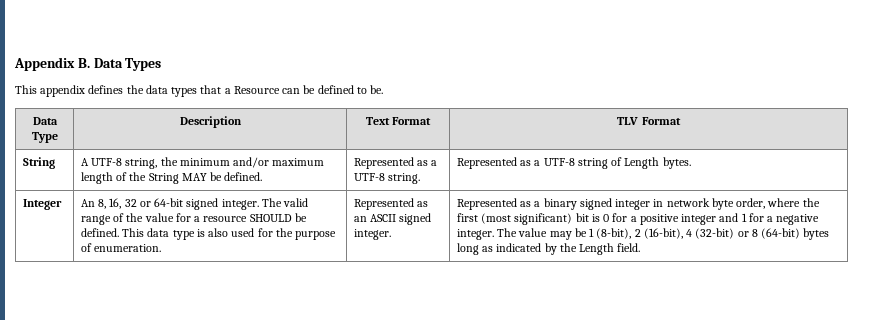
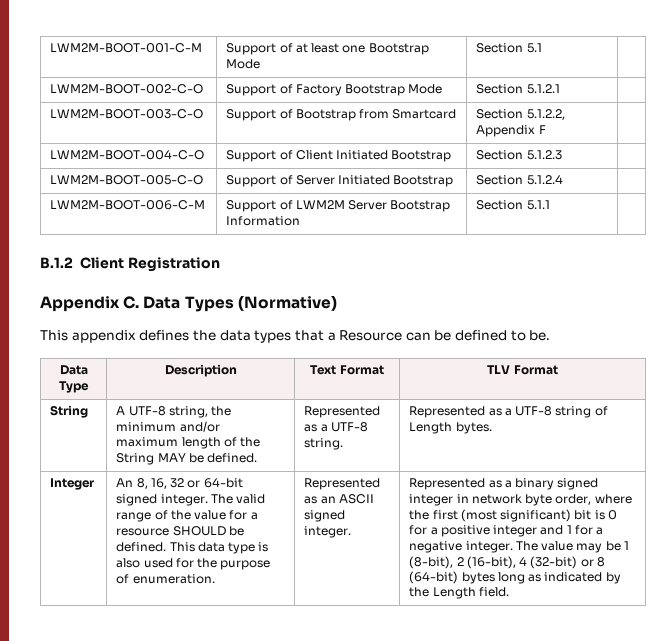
- Appendix B. Data Types
+ LWM2M-BOOT-001-C-M | Support of at least one Bootstrap Mode | Section 5.1 |
+ LWM2M-BOOT-002-C-O | Support of Factory Bootstrap Mode | Section 5.1.2.1 |
+ LWM2M-BOOT-003-C-O | Support of Bootstrap from Smartcard | Section 5.1.2.2, Appendix F |
+ LWM2M-BOOT-004-C-O | Support of Client Initiated Bootstrap | Section 5.1.2.3 |
+ LWM2M-BOOT-005-C-O | Support of Server Initiated Bootstrap | Section 5.1.2.4 |
+ LWM2M-BOOT-006-C-M | Support of LWM2M Server Bootstrap Information | Section 5.1.1 |
+ B.1.2 Client Registration
+ Appendix C. Data Types (Normative)

